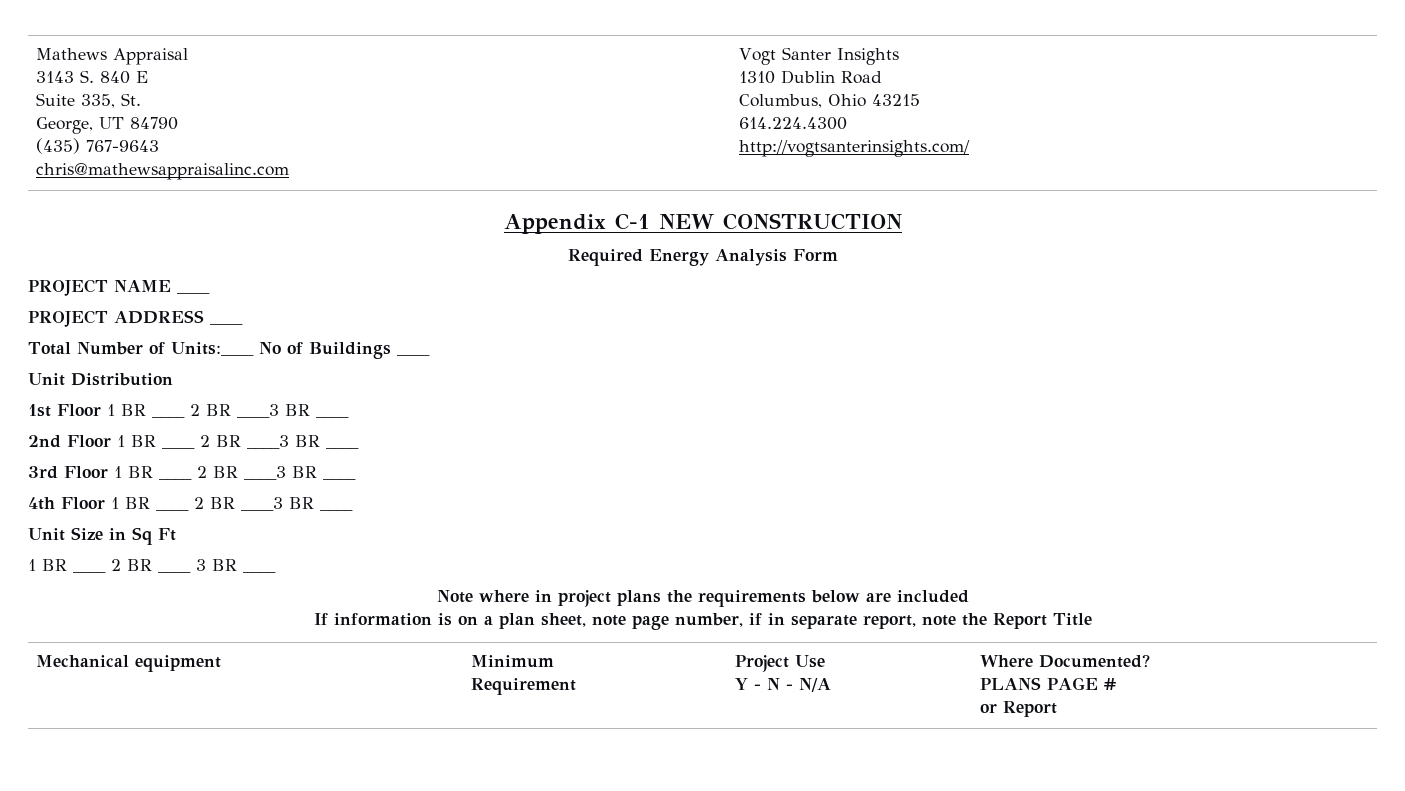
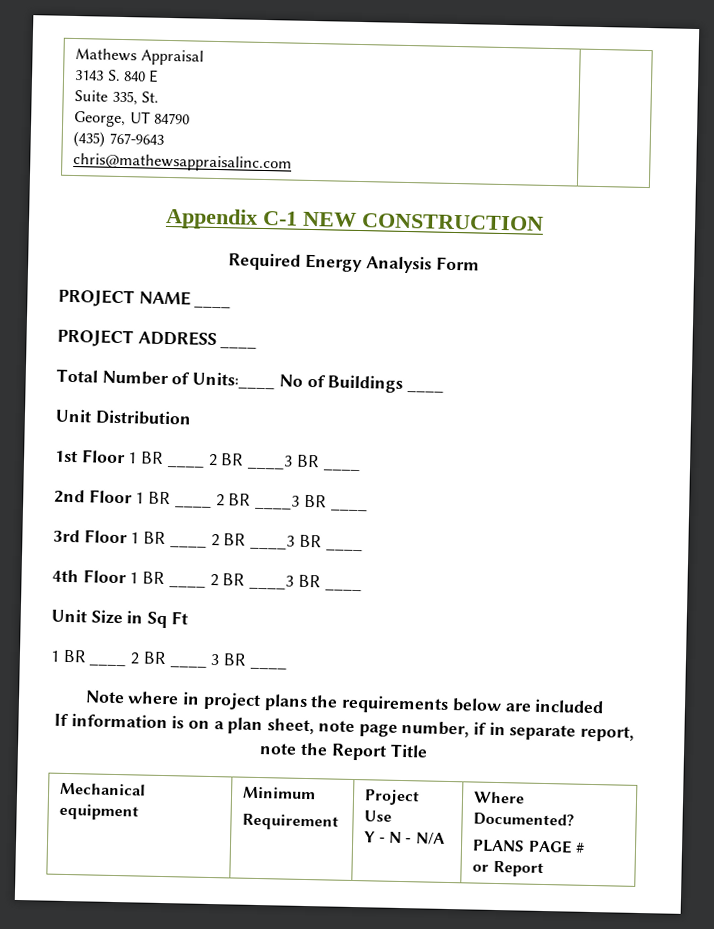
  Mathews Appraisal
  3143 S. 840 E
  Suite 335, St.
  George, UT 84790
  (435) 767-9643
- chris@mathewsappraisalinc.com | Vogt Santer Insights
- 1310 Dublin Road
- Columbus, Ohio 43215
- 614.224.4300
- http://vogtsanterinsights.com/
+ chris@mathewsappraisalinc.com |

